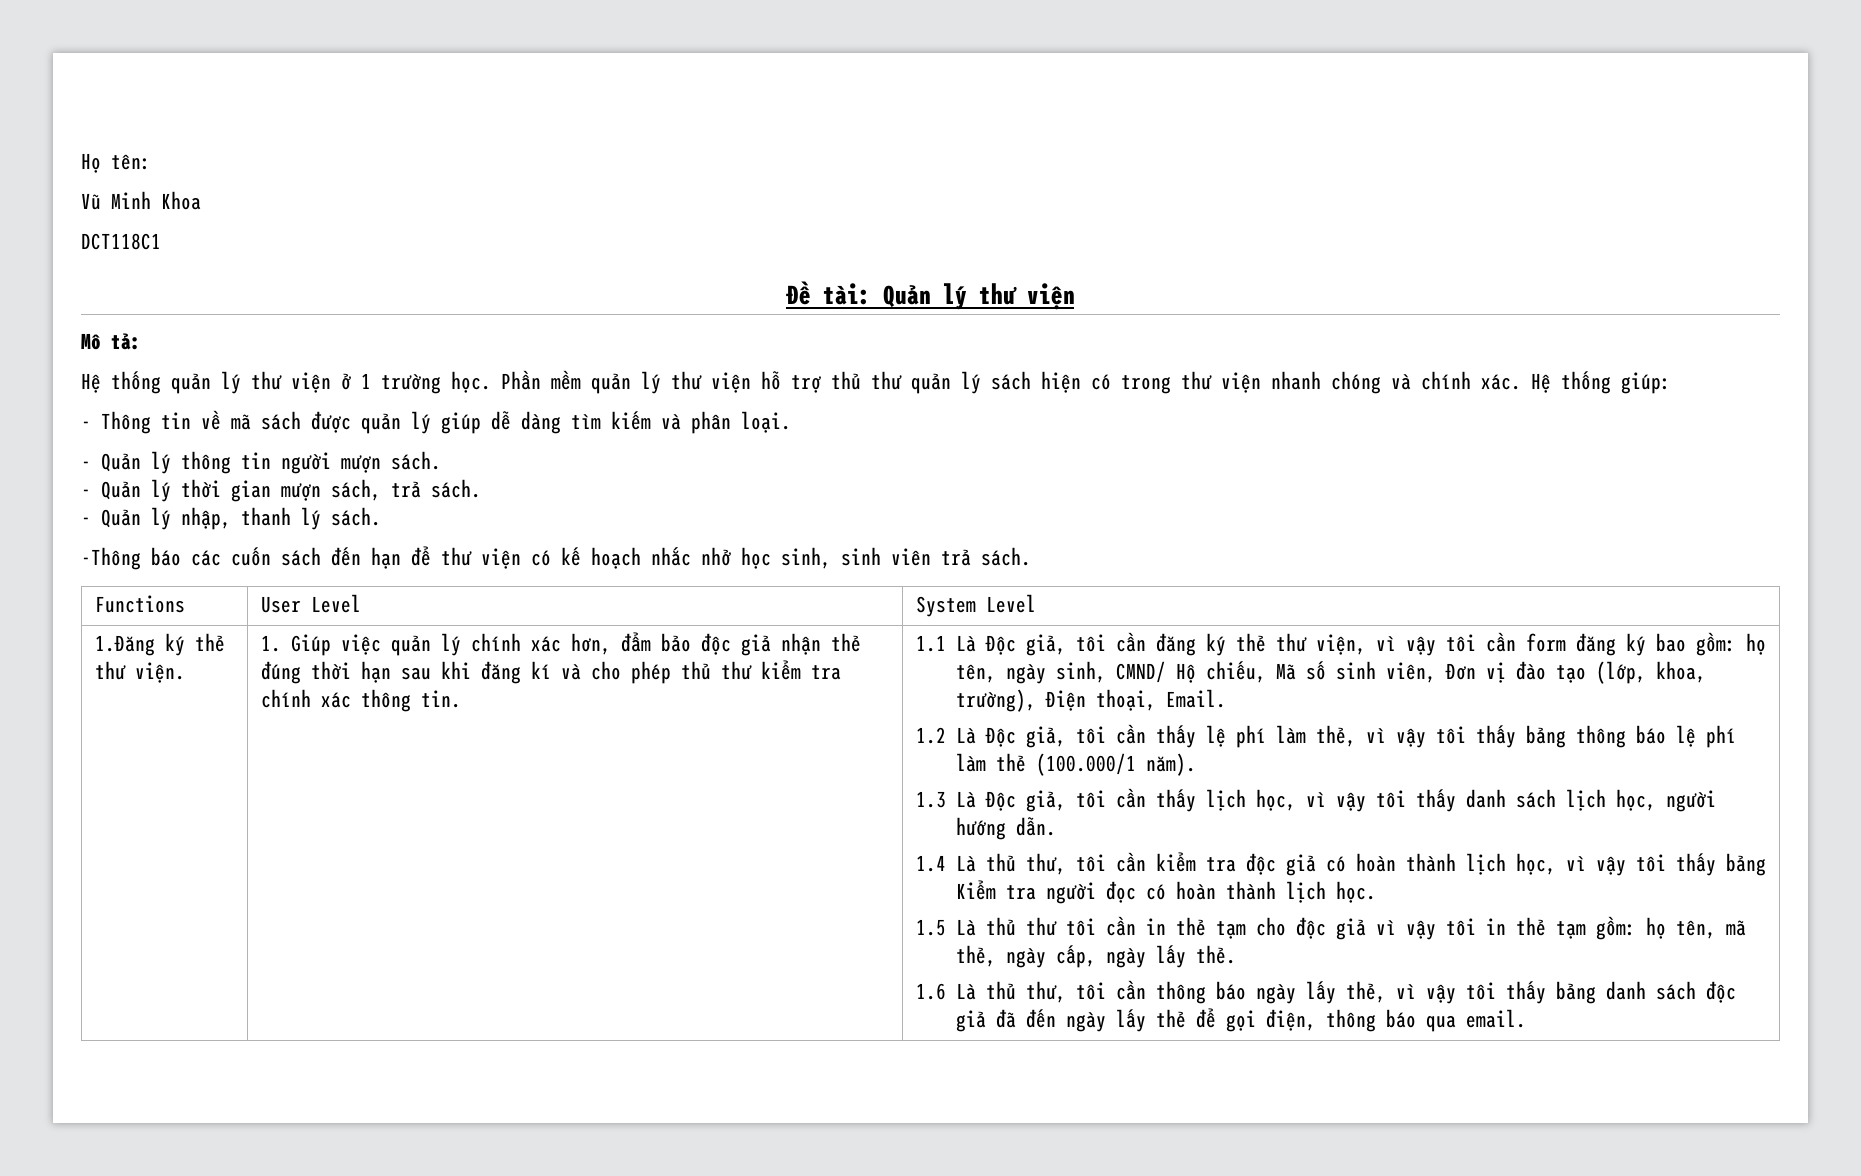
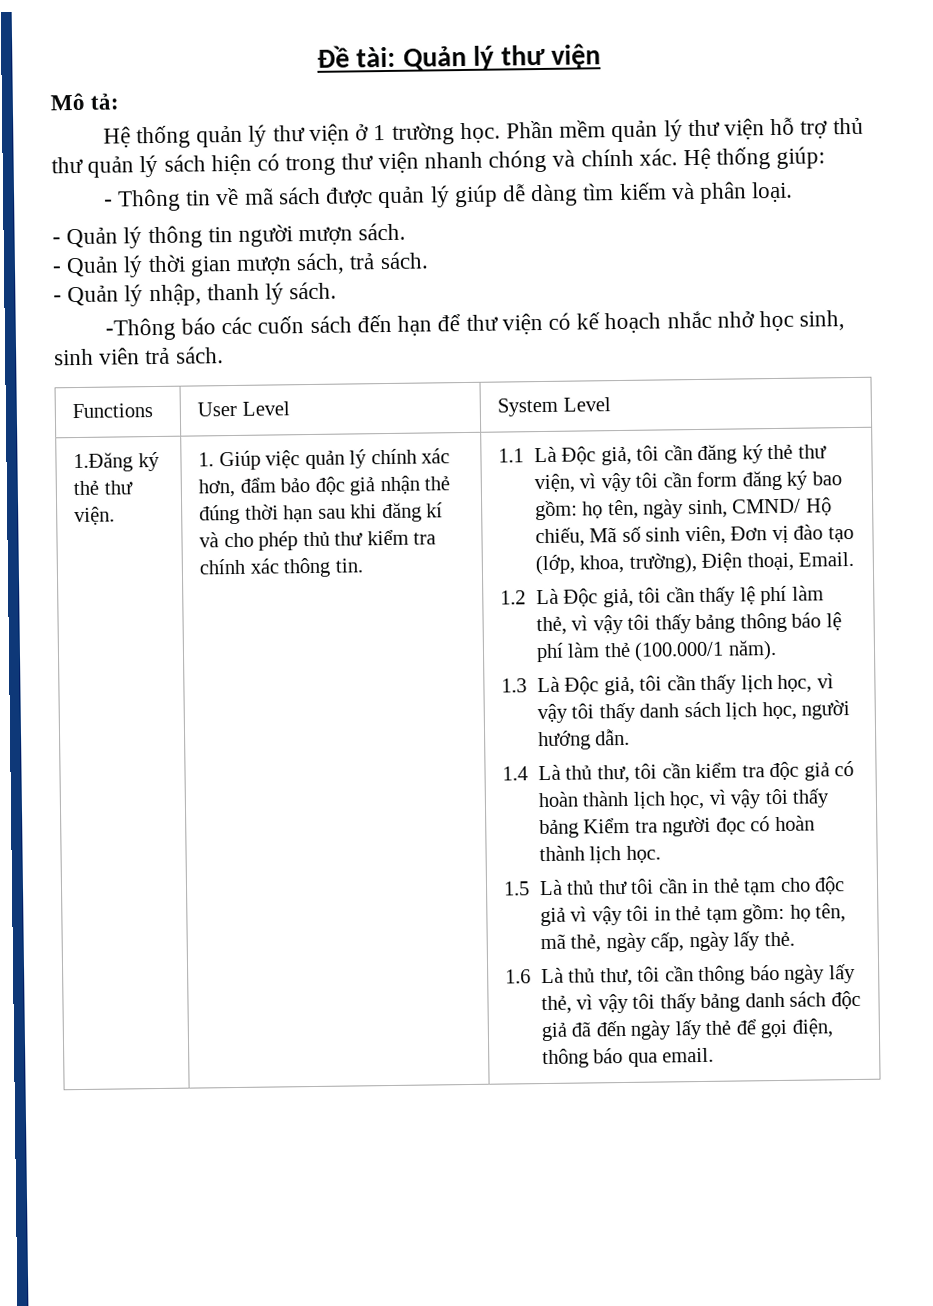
- Họ tên:
- Vũ Minh Khoa
- DCT118C1

